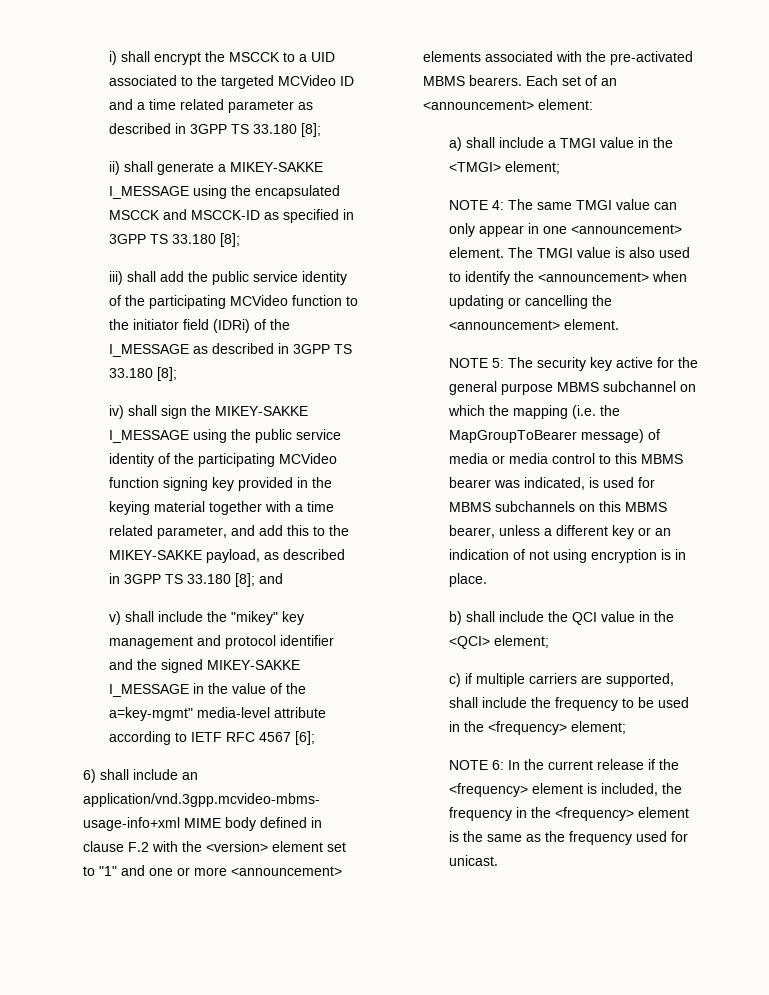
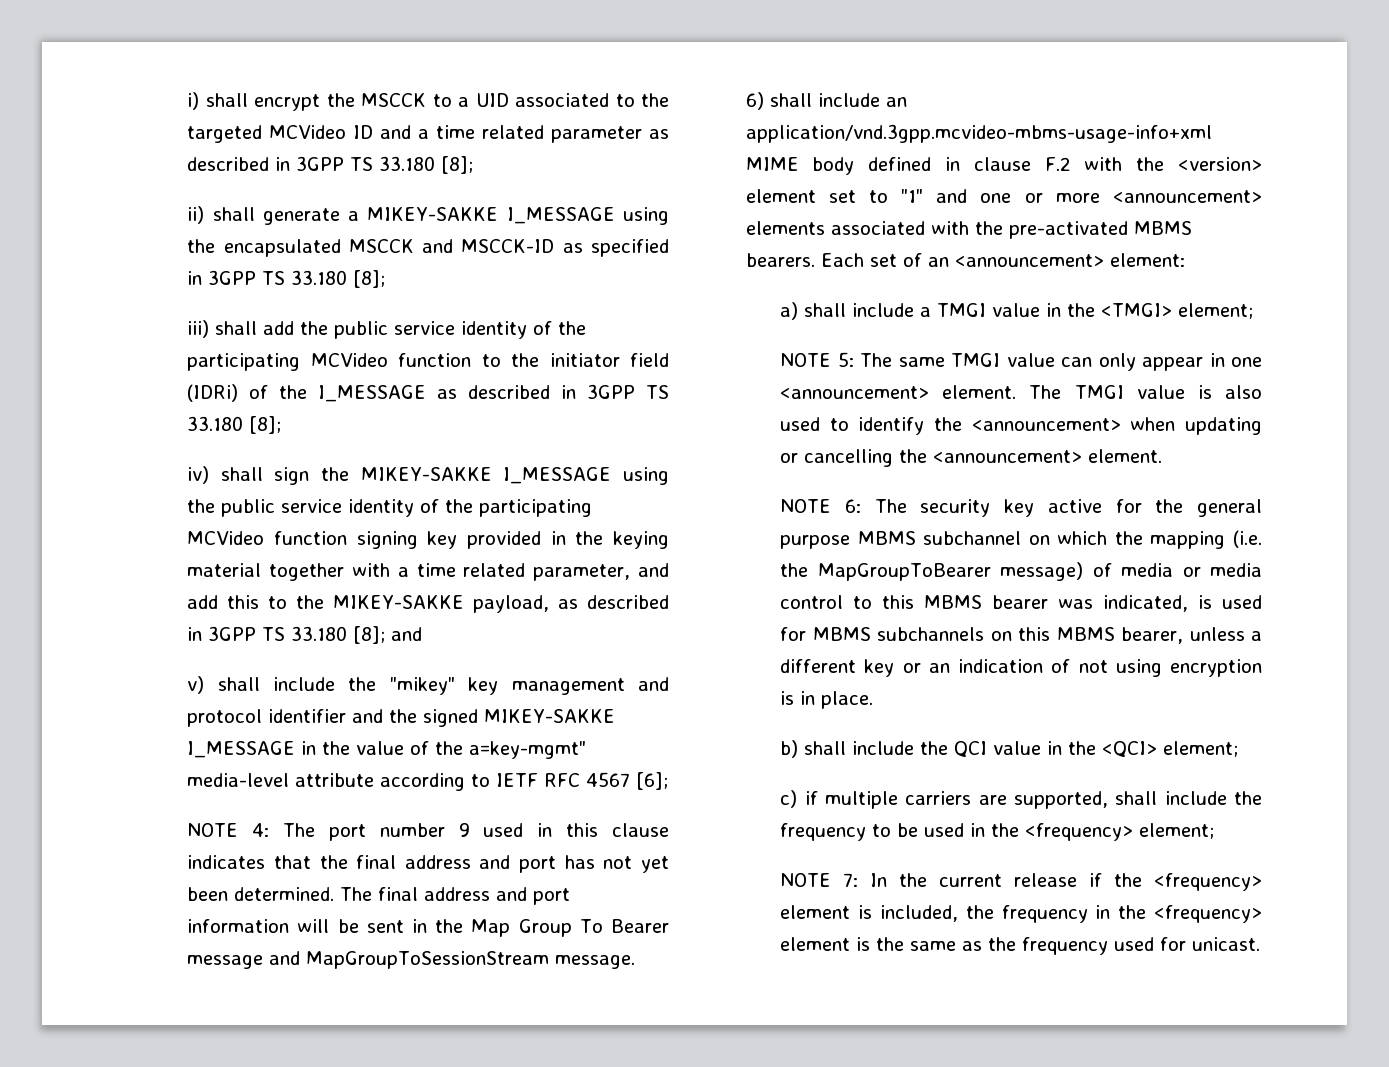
+ NOTE 4: The port number 9 used in this clause indicates that the final address and port has not yet been determined. The final address and port information will be sent in the Map Group To Bearer message and MapGroupToSessionStream message.
- NOTE 4: The same TMGI value can only appear in one <announcement> element.
+ NOTE 5: The same TMGI value can only appear in one <announcement> element.
- NOTE 5: The security key active for the general purpose MBMS subchannel on which the mapping (i.e. the MapGroupToBearer message) of media or media control to this MBMS bearer was indicated, is used for MBMS subchannels on this MBMS bearer, unless a different key or an indication of not using encryption is in place.
+ NOTE 6: The security key active for the general purpose MBMS subchannel on which the mapping (i.e. the MapGroupToBearer message) of media or media control to this MBMS bearer was indicated, is used for MBMS subchannels on this MBMS bearer, unless a different key or an indication of not using encryption is in place.
- NOTE 6: In the current release if the <frequency> element is included, the frequency in the <frequency> element is the same as the frequency used for unicast.
+ NOTE 7: In the current release if the <frequency> element is included, the frequency in the <frequency> element is the same as the frequency used for unicast.

